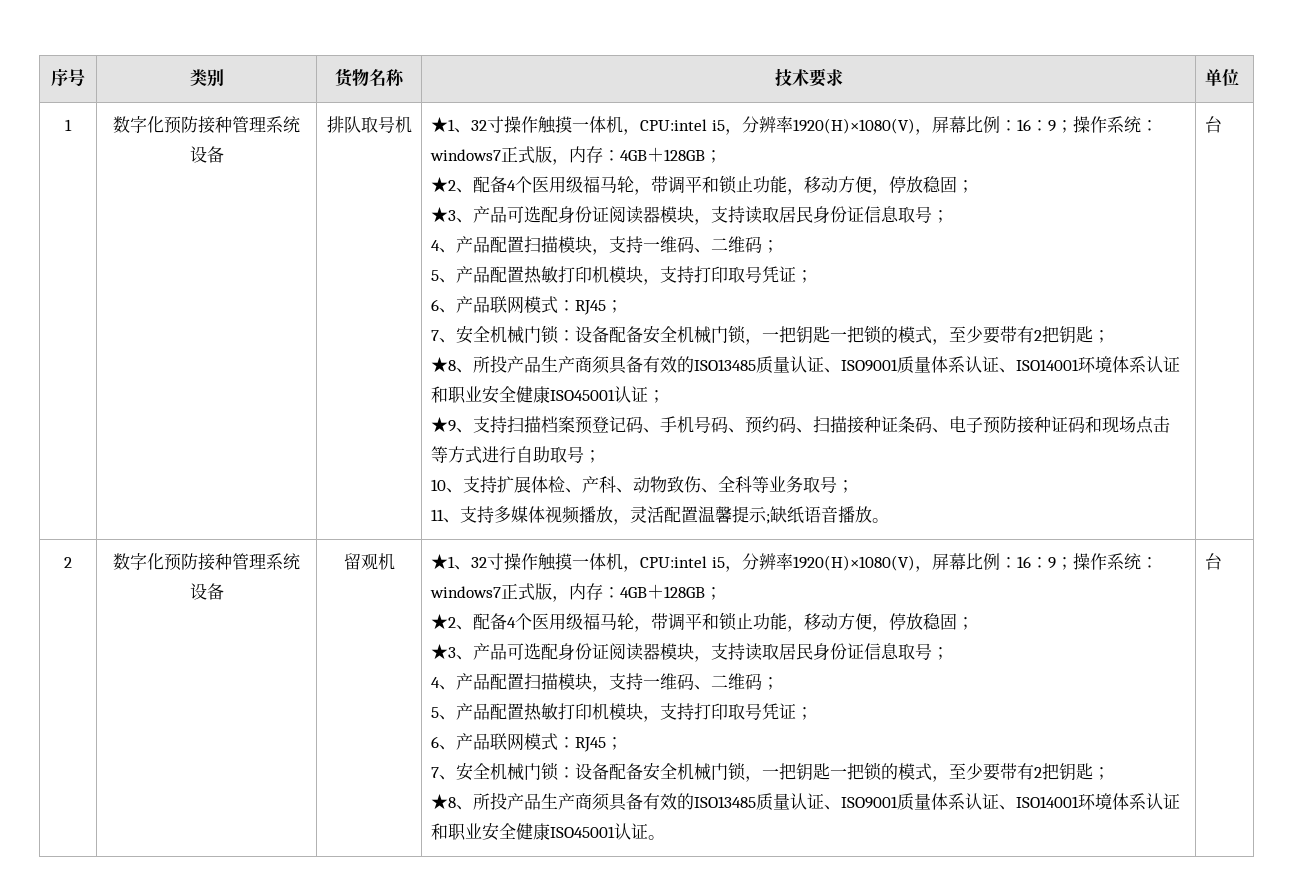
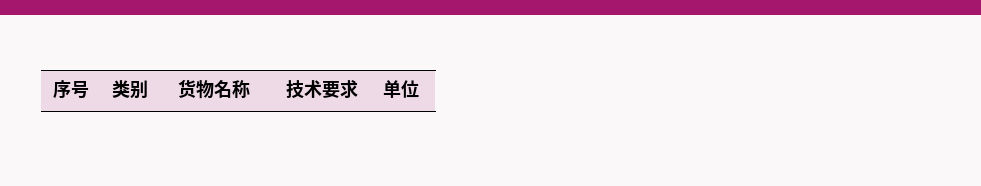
- 1 | 数字化预防接种管理系统设备 | 排队取号机 | ★1、32寸操作触摸一体机，CPU:intel i5，分辨率1920(H)×1080(V)，屏幕比例：16：9；操作系统：windows7正式版，内存：4GB＋128GB；
- ★2、配备4个医用级福马轮，带调平和锁止功能，移动方便，停放稳固；
- ★3、产品可选配身份证阅读器模块，支持读取居民身份证信息取号；
- 4、产品配置扫描模块，支持一维码、二维码；
- 5、产品配置热敏打印机模块，支持打印取号凭证；
- 6、产品联网模式：RJ45；
- 7、安全机械门锁：设备配备安全机械门锁，一把钥匙一把锁的模式，至少要带有2把钥匙；
- ★8、所投产品生产商须具备有效的ISO13485质量认证、ISO9001质量体系认证、ISO14001环境体系认证和职业安全健康ISO45001认证；
- ★9、支持扫描档案预登记码、手机号码、预约码、扫描接种证条码、电子预防接种证码和现场点击等方式进行自助取号；
- 10、支持扩展体检、产科、动物致伤、全科等业务取号；
- 11、支持多媒体视频播放，灵活配置温馨提示;缺纸语音播放。 | 台
- 2 | 数字化预防接种管理系统设备 | 留观机 | ★1、32寸操作触摸一体机，CPU:intel i5，分辨率1920(H)×1080(V)，屏幕比例：16：9；操作系统：windows7正式版，内存：4GB＋128GB；
- ★2、配备4个医用级福马轮，带调平和锁止功能，移动方便，停放稳固；
- ★3、产品可选配身份证阅读器模块，支持读取居民身份证信息取号；
- 4、产品配置扫描模块，支持一维码、二维码；
- 5、产品配置热敏打印机模块，支持打印取号凭证；
- 6、产品联网模式：RJ45；
- 7、安全机械门锁：设备配备安全机械门锁，一把钥匙一把锁的模式，至少要带有2把钥匙；
- ★8、所投产品生产商须具备有效的ISO13485质量认证、ISO9001质量体系认证、ISO14001环境体系认证和职业安全健康ISO45001认证。 | 台

